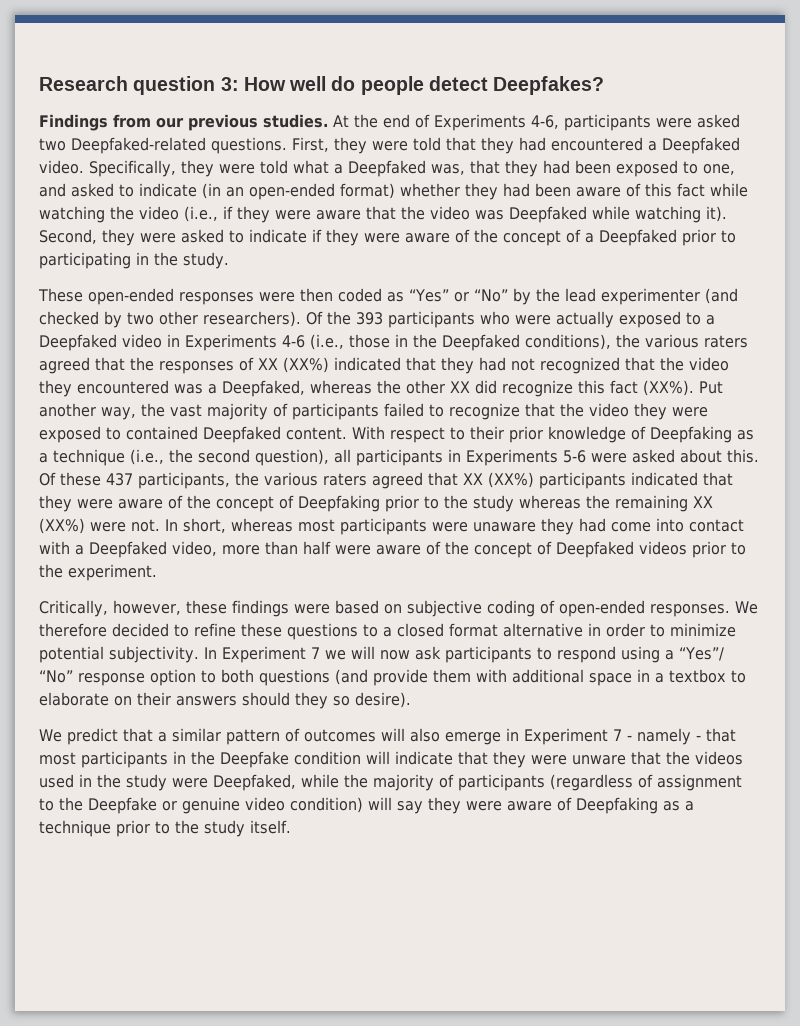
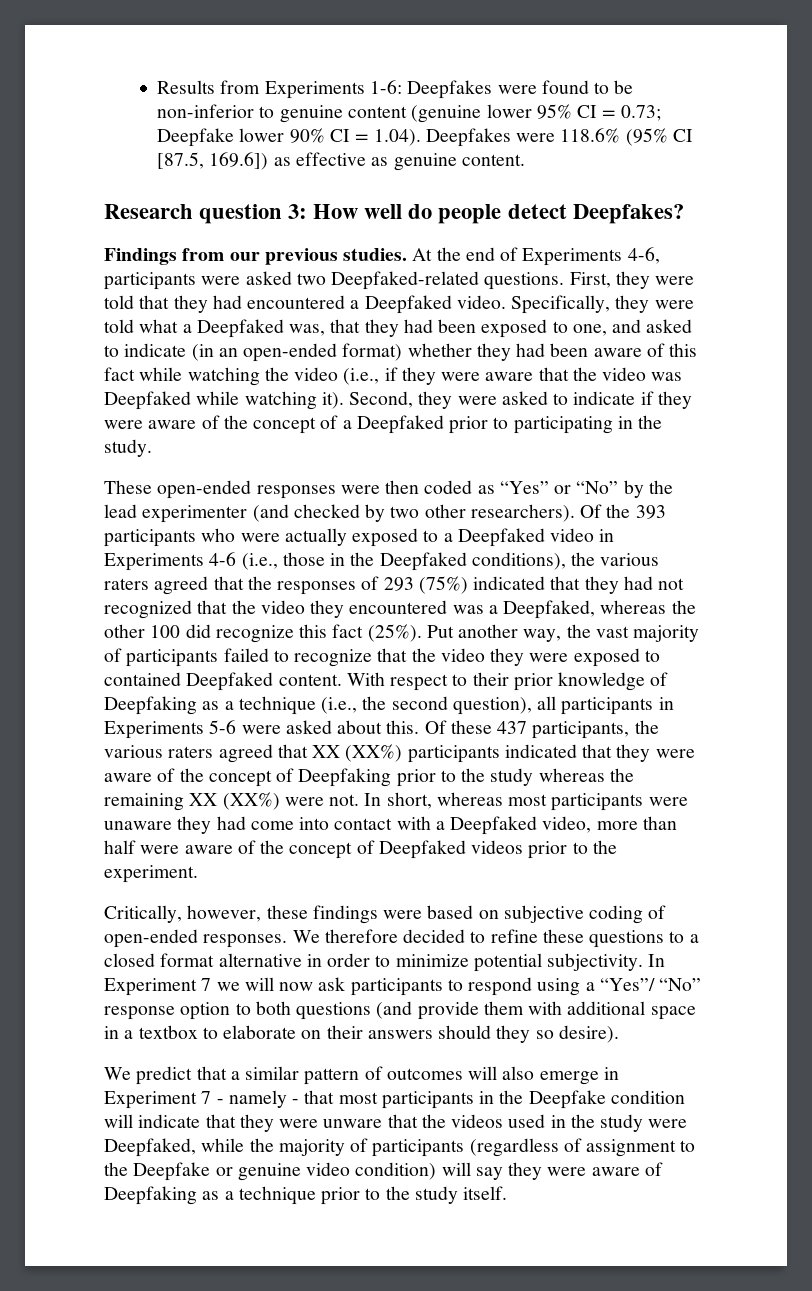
+ Results from Experiments 1-6: Deepfakes were found to be non-inferior to genuine content (genuine lower 95% CI = 0.73; Deepfake lower 90% CI = 1.04). Deepfakes were 118.6% (95% CI [87.5, 169.6]) as effective as genuine content.
- Of the 393 participants who were actually exposed to a Deepfaked video in Experiments 4-6 (i.e., those in the Deepfaked conditions), the various raters agreed that the responses of XX (XX%) indicated that they had not recognized that the video they encountered was a Deepfaked, whereas the other XX did recognize this fact (XX%).
+ Of the 393 participants who were actually exposed to a Deepfaked video in Experiments 4-6 (i.e., those in the Deepfaked conditions), the various raters agreed that the responses of 293 (75%) indicated that they had not recognized that the video they encountered was a Deepfaked, whereas the other 100 did recognize this fact (25%).

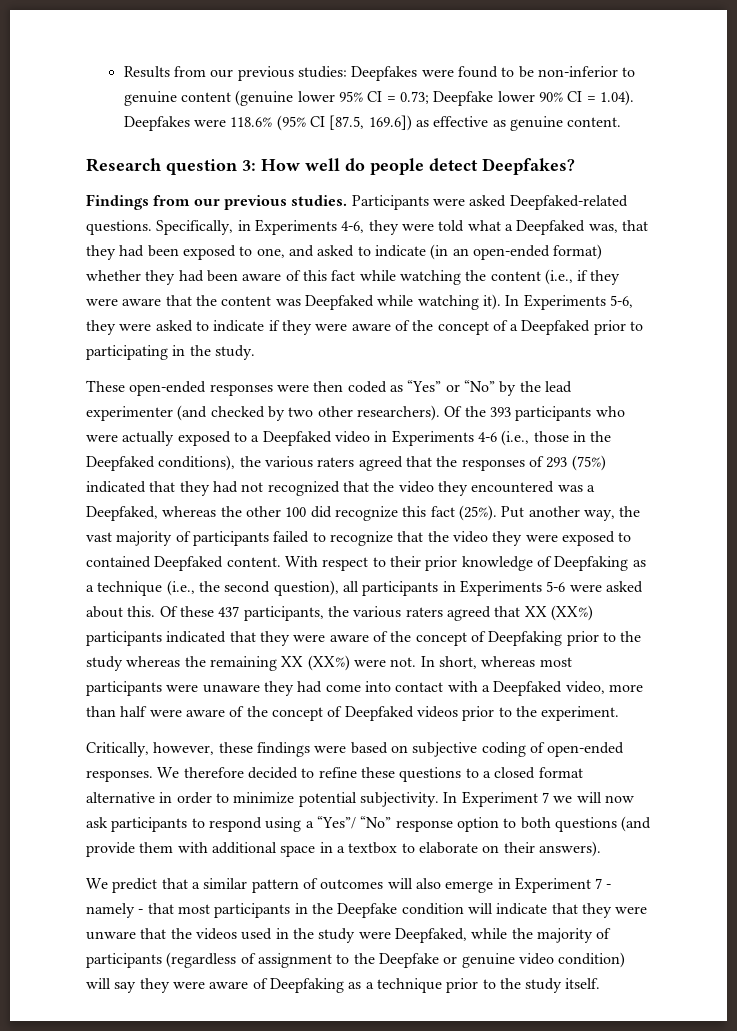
- Results from Experiments 1-6: Deepfakes were found to be non-inferior to genuine content (genuine lower 95% CI = 0.73; Deepfake lower 90% CI = 1.04). Deepfakes were 118.6% (95% CI [87.5, 169.6]) as effective as genuine content.
+ Results from our previous studies: Deepfakes were found to be non-inferior to genuine content (genuine lower 95% CI = 0.73; Deepfake lower 90% CI = 1.04). Deepfakes were 118.6% (95% CI [87.5, 169.6]) as effective as genuine content.
- At the end of Experiments 4-6, participants were asked two Deepfaked-related questions. First, they were told that they had encountered a Deepfaked video. Specifically, they were told what a Deepfaked was, that they had been exposed to one, and asked to indicate (in an open-ended format) whether they had been aware of this fact while watching the video (i.e., if they were aware that the video was Deepfaked while watching it).
+ Participants were asked Deepfaked-related questions. Specifically, in Experiments 4-6, they were told what a Deepfaked was, that they had been exposed to one, and asked to indicate (in an open-ended format) whether they had been aware of this fact while watching the content (i.e., if they were aware that the content was Deepfaked while watching it).
- Second, they were asked to indicate if they were aware of the concept of a Deepfaked prior to participating in the study.
+ In Experiments 5-6, they were asked to indicate if they were aware of the concept of a Deepfaked prior to participating in the study.
- In Experiment 7 we will now ask participants to respond using a “Yes”/ “No” response option to both questions (and provide them with additional space in a textbox to elaborate on their answers should they so desire).
+ In Experiment 7 we will now ask participants to respond using a “Yes”/ “No” response option to both questions (and provide them with additional space in a textbox to elaborate on their answers).

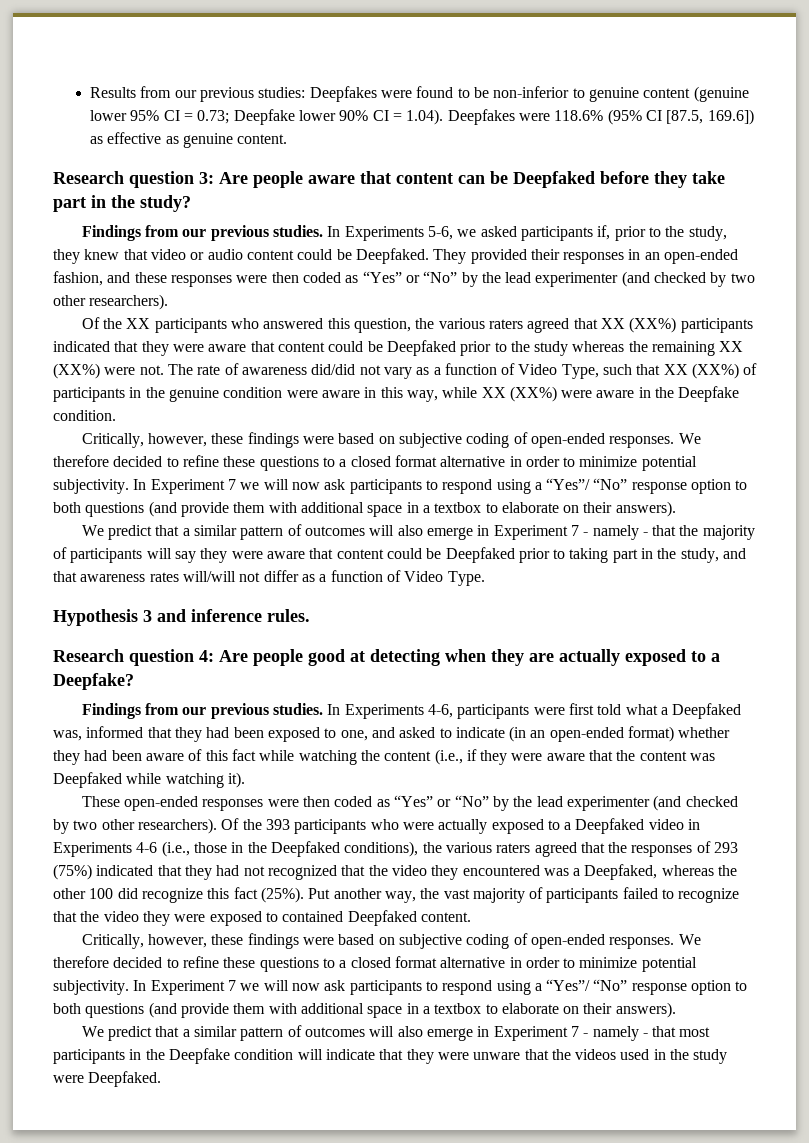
- Research question 3: How well do people detect Deepfakes?
- Findings from our previous studies. Participants were asked Deepfaked-related questions. Specifically, in Experiments 4-6, they were told what a Deepfaked was, that they had been exposed to one, and asked to indicate (in an open-ended format) whether they had been aware of this fact while watching the content (i.e., if they were aware that the content was Deepfaked while watching it). In Experiments 5-6, they were asked to indicate if they were aware of the concept of a Deepfaked prior to participating in the study.
+ Research question 3: Are people aware that content can be Deepfaked before they take part in the study?
+ Findings from our previous studies. In Experiments 5-6, we asked participants if, prior to the study, they knew that video or audio content could be Deepfaked. They provided their responses in an open-ended fashion, and these responses were then coded as “Yes” or “No” by the lead experimenter (and checked by two other researchers).
+ Of the XX participants who answered this question, the various raters agreed that XX (XX%) participants indicated that they were aware that content could be Deepfaked prior to the study whereas the remaining XX (XX%) were not. The rate of awareness did/did not vary as a function of Video Type, such that XX (XX%) of participants in the genuine condition were aware in this way, while XX (XX%) were aware in the Deepfake condition.
+ Critically, however, these findings were based on subjective coding of open-ended responses. We therefore decided to refine these questions to a closed format alternative in order to minimize potential subjectivity. In Experiment 7 we will now ask participants to respond using a “Yes”/ “No” response option to both questions (and provide them with additional space in a textbox to elaborate on their answers).
+ We predict that a similar pattern of outcomes will also emerge in Experiment 7 - namely - that the majority of participants will say they were aware that content could be Deepfaked prior to taking part in the study, and that awareness rates will/will not differ as a function of Video Type.
+ Hypothesis 3 and inference rules.
+ Research question 4: Are people good at detecting when they are actually exposed to a Deepfake?
+ Findings from our previous studies. In Experiments 4-6, participants were first told what a Deepfaked was, informed that they had been exposed to one, and asked to indicate (in an open-ended format) whether they had been aware of this fact while watching the content (i.e., if they were aware that the content was Deepfaked while watching it).
- With respect to their prior knowledge of Deepfaking as a technique (i.e., the second question), all participants in Experiments 5-6 were asked about this. Of these 437 participants, the various raters agreed that XX (XX%) participants indicated that they were aware of the concept of Deepfaking prior to the study whereas the remaining XX (XX%) were not. In short, whereas most participants were unaware they had come into contact with a Deepfaked video, more than half were aware of the concept of Deepfaked videos prior to the experiment.
- We predict that a similar pattern of outcomes will also emerge in Experiment 7 - namely - that most participants in the Deepfake condition will indicate that they were unware that the videos used in the study were Deepfaked, while the majority of participants (regardless of assignment to the Deepfake or genuine video condition) will say they were aware of Deepfaking as a technique prior to the study itself.
+ We predict that a similar pattern of outcomes will also emerge in Experiment 7 - namely - that most participants in the Deepfake condition will indicate that they were unware that the videos used in the study were Deepfaked.

